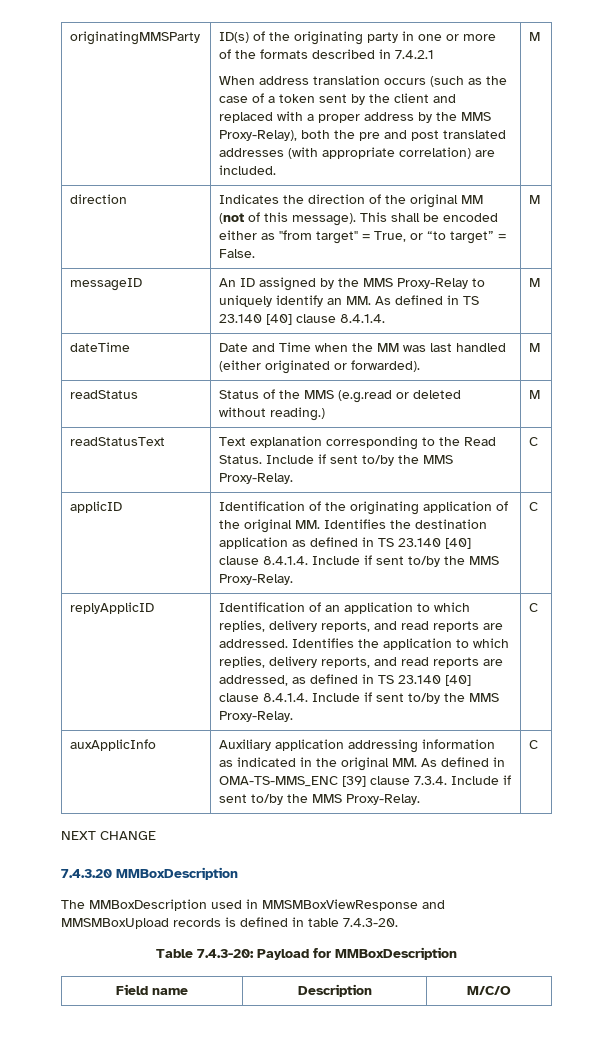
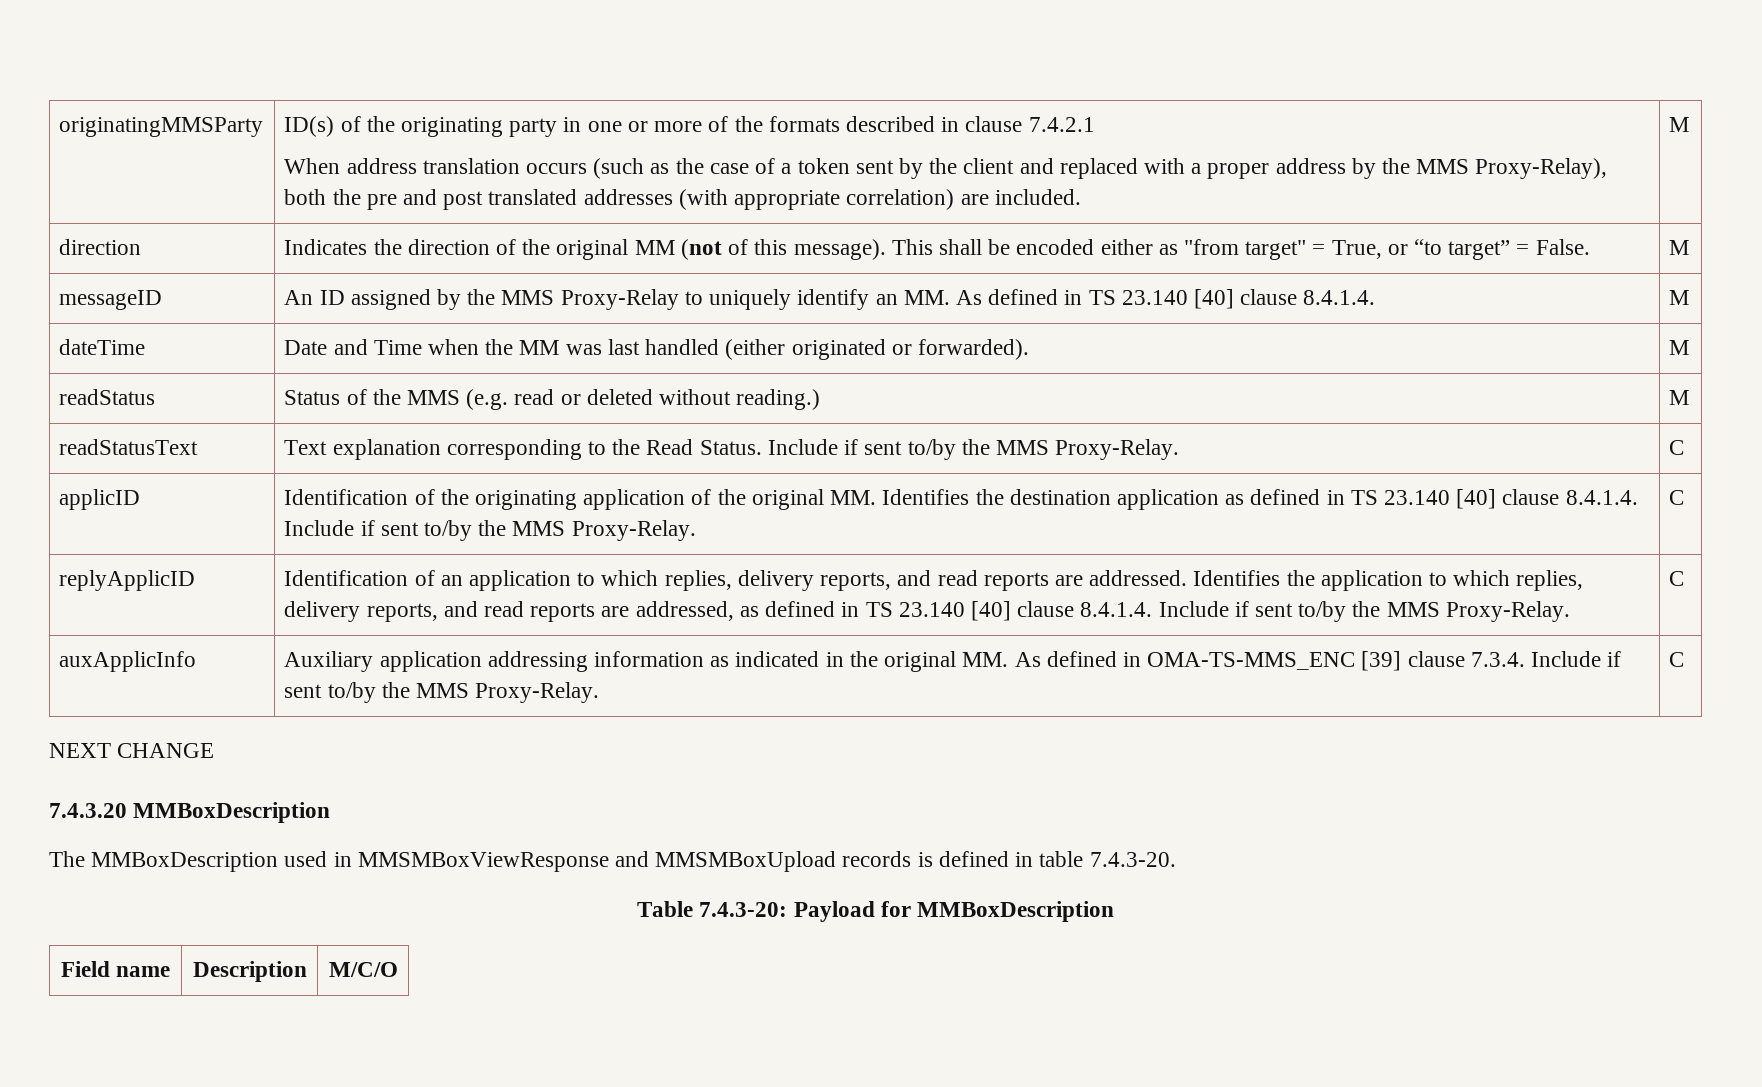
- ID(s) of the originating party in one or more of the formats described in 7.4.2.1
+ ID(s) of the originating party in one or more of the formats described in clause 7.4.2.1
- readStatus | Status of the MMS (e.g.read or deleted without reading.) | M
+ readStatus | Status of the MMS (e.g. read or deleted without reading.) | M

